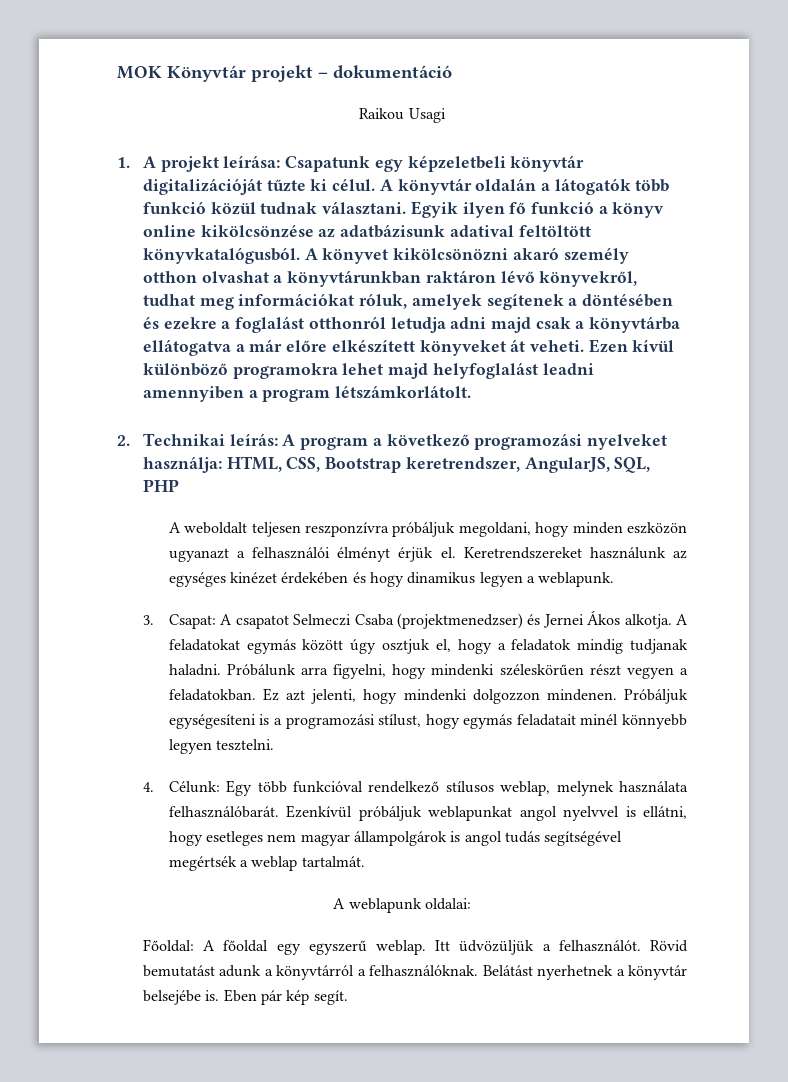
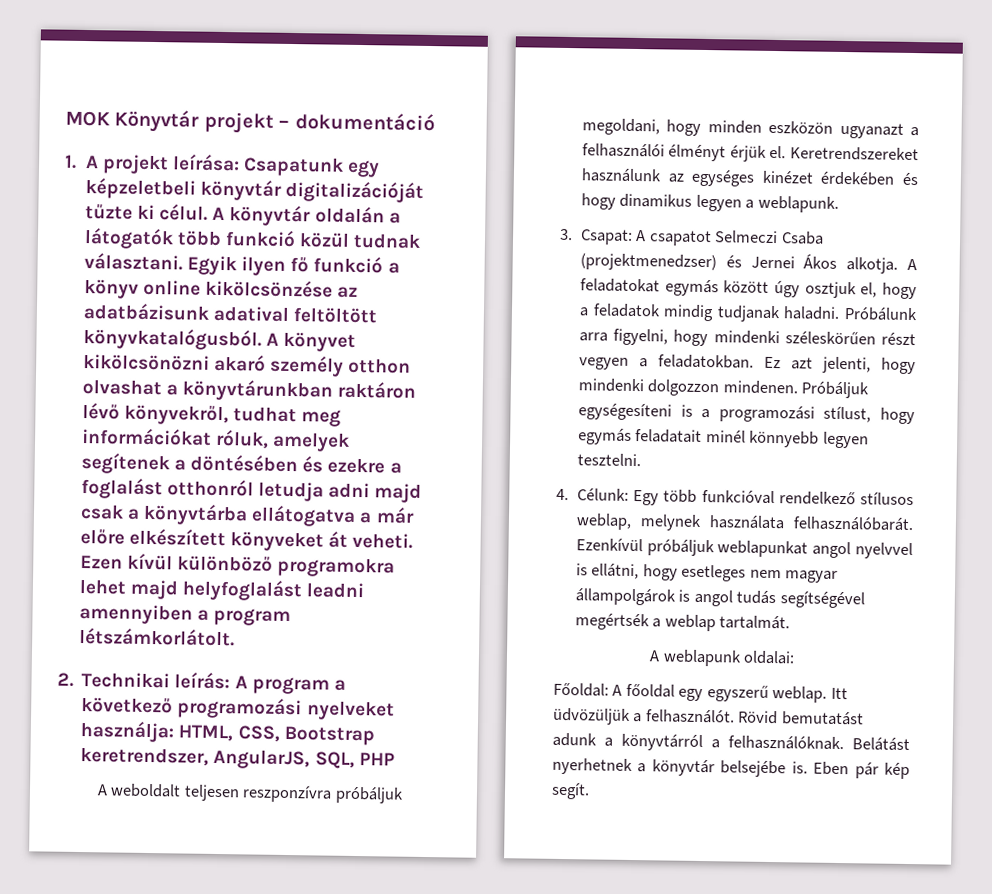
- Raikou Usagi

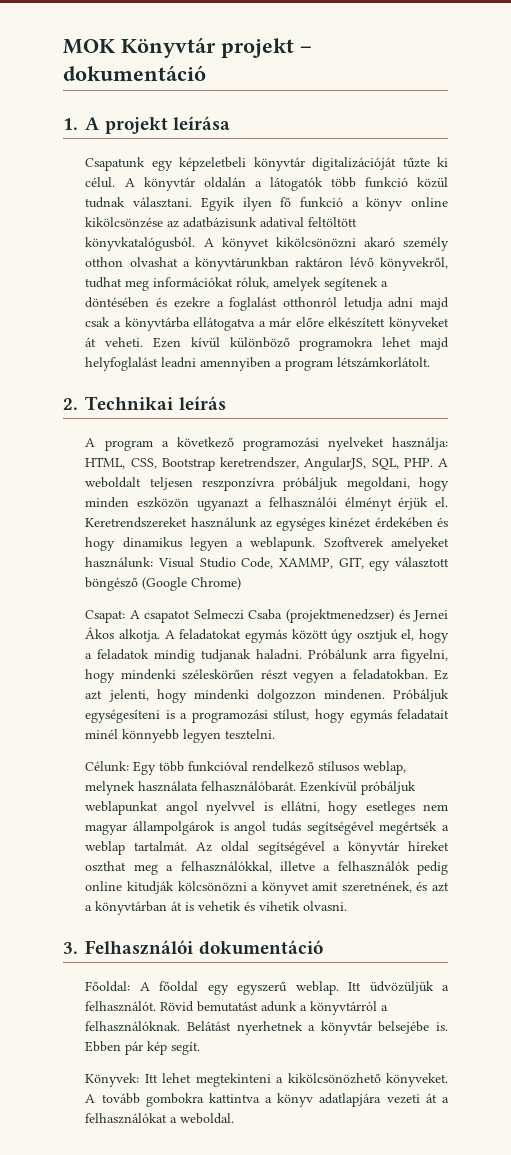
- 1. A projekt leírása: Csapatunk egy képzeletbeli könyvtár digitalizációját tűzte ki célul.
+ 1. A projekt leírása
+ Csapatunk egy képzeletbeli könyvtár digitalizációját tűzte ki célul.
- 2. Technikai leírás: A program a következő programozási nyelveket használja: HTML, CSS, Bootstrap keretrendszer, AngularJS, SQL, PHP
- A weboldalt teljesen reszponzívra próbáljuk megoldani, hogy minden eszközön ugyanazt a felhasználói élményt érjük el.
+ 2. Technikai leírás
+ A program a következő programozási nyelveket használja: HTML, CSS, Bootstrap keretrendszer, AngularJS, SQL, PHP. A weboldalt teljesen reszponzívra próbáljuk megoldani, hogy minden eszközön ugyanazt a felhasználói élményt érjük el.
- Keretrendszereket használunk az egységes kinézet érdekében és hogy dinamikus legyen a weblapunk.
- 3. Csapat: A csapatot Selmeczi Csaba (projektmenedzser) és Jernei Ákos alkotja.
+ Keretrendszereket használunk az egységes kinézet érdekében és hogy dinamikus legyen a weblapunk. Szoftverek amelyeket használunk: Visual Studio Code, XAMMP, GIT, egy választott böngésző (Google Chrome)
+ Csapat: A csapatot Selmeczi Csaba (projektmenedzser) és Jernei Ákos alkotja.
- 4. Célunk: Egy több funkcióval rendelkező stílusos weblap, melynek használata felhasználóbarát.
+ Célunk: Egy több funkcióval rendelkező stílusos weblap, melynek használata felhasználóbarát.
- Ezenkívül próbáljuk weblapunkat angol nyelvvel is ellátni, hogy esetleges nem magyar állampolgárok is angol tudás segítségével megértsék a weblap tartalmát.
- A weblapunk oldalai:
+ Ezenkívül próbáljuk weblapunkat angol nyelvvel is ellátni, hogy esetleges nem magyar állampolgárok is angol tudás segítségével megértsék a weblap tartalmát. Az oldal segítségével a könyvtár híreket oszthat meg a felhasználókkal, illetve a felhasználók pedig online kitudják kölcsönözni a könyvet amit szeretnének, és azt a könyvtárban át is vehetik és vihetik olvasni.
+ 3. Felhasználói dokumentáció
- Eben pár kép segít.
+ Ebben pár kép segít.
+ Könyvek: Itt lehet megtekinteni a kikölcsönözhető könyveket. A tovább gombokra kattintva a könyv adatlapjára vezeti át a felhasználókat a weboldal.

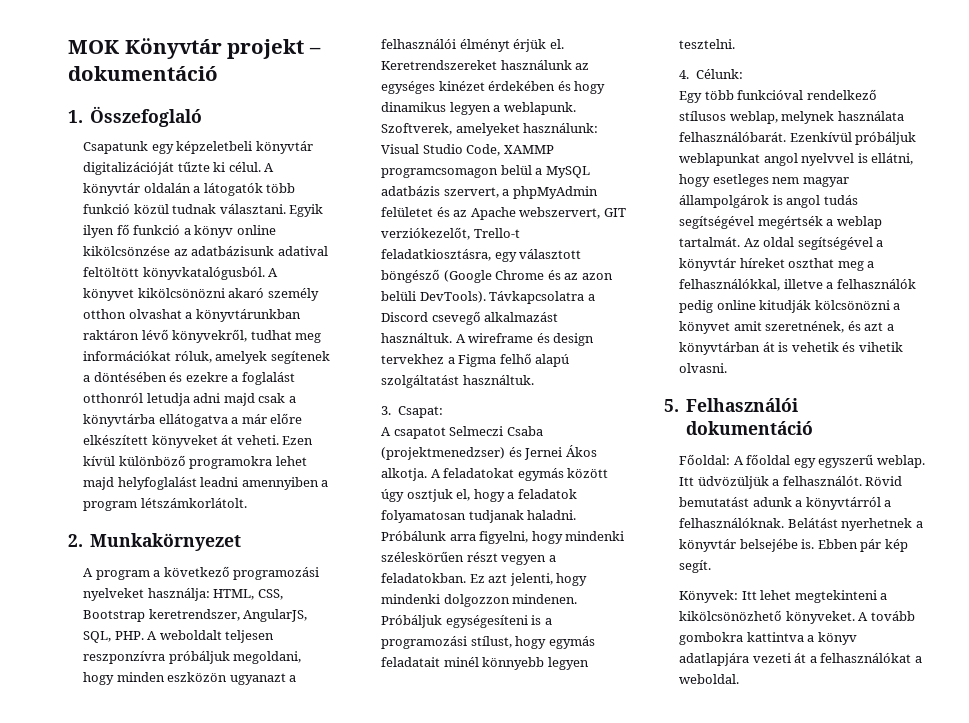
- 1. A projekt leírása
+ 1. Összefoglaló
- 2. Technikai leírás
+ 2. Munkakörnyezet
- Szoftverek amelyeket használunk: Visual Studio Code, XAMMP, GIT, egy választott böngésző (Google Chrome)
- Csapat: A csapatot Selmeczi Csaba (projektmenedzser) és Jernei Ákos alkotja.
+ Szoftverek, amelyeket használunk: Visual Studio Code, XAMMP programcsomagon belül a MySQL adatbázis szervert, a phpMyAdmin felületet és az Apache webszervert, GIT verziókezelőt, Trello-t feladatkiosztásra, egy választott böngésző (Google Chrome és az azon belüli DevTools). Távkapcsolatra a Discord csevegő alkalmazást használtuk. A wireframe és design tervekhez a Figma felhő alapú szolgáltatást használtuk.
+ 3. Csapat:
+ A csapatot Selmeczi Csaba (projektmenedzser) és Jernei Ákos alkotja.
- A feladatokat egymás között úgy osztjuk el, hogy a feladatok mindig tudjanak haladni.
+ A feladatokat egymás között úgy osztjuk el, hogy a feladatok folyamatosan tudjanak haladni.
- Célunk: Egy több funkcióval rendelkező stílusos weblap, melynek használata felhasználóbarát.
+ 4. Célunk:
+ Egy több funkcióval rendelkező stílusos weblap, melynek használata felhasználóbarát.
- 3. Felhasználói dokumentáció
+ 5. Felhasználói dokumentáció

